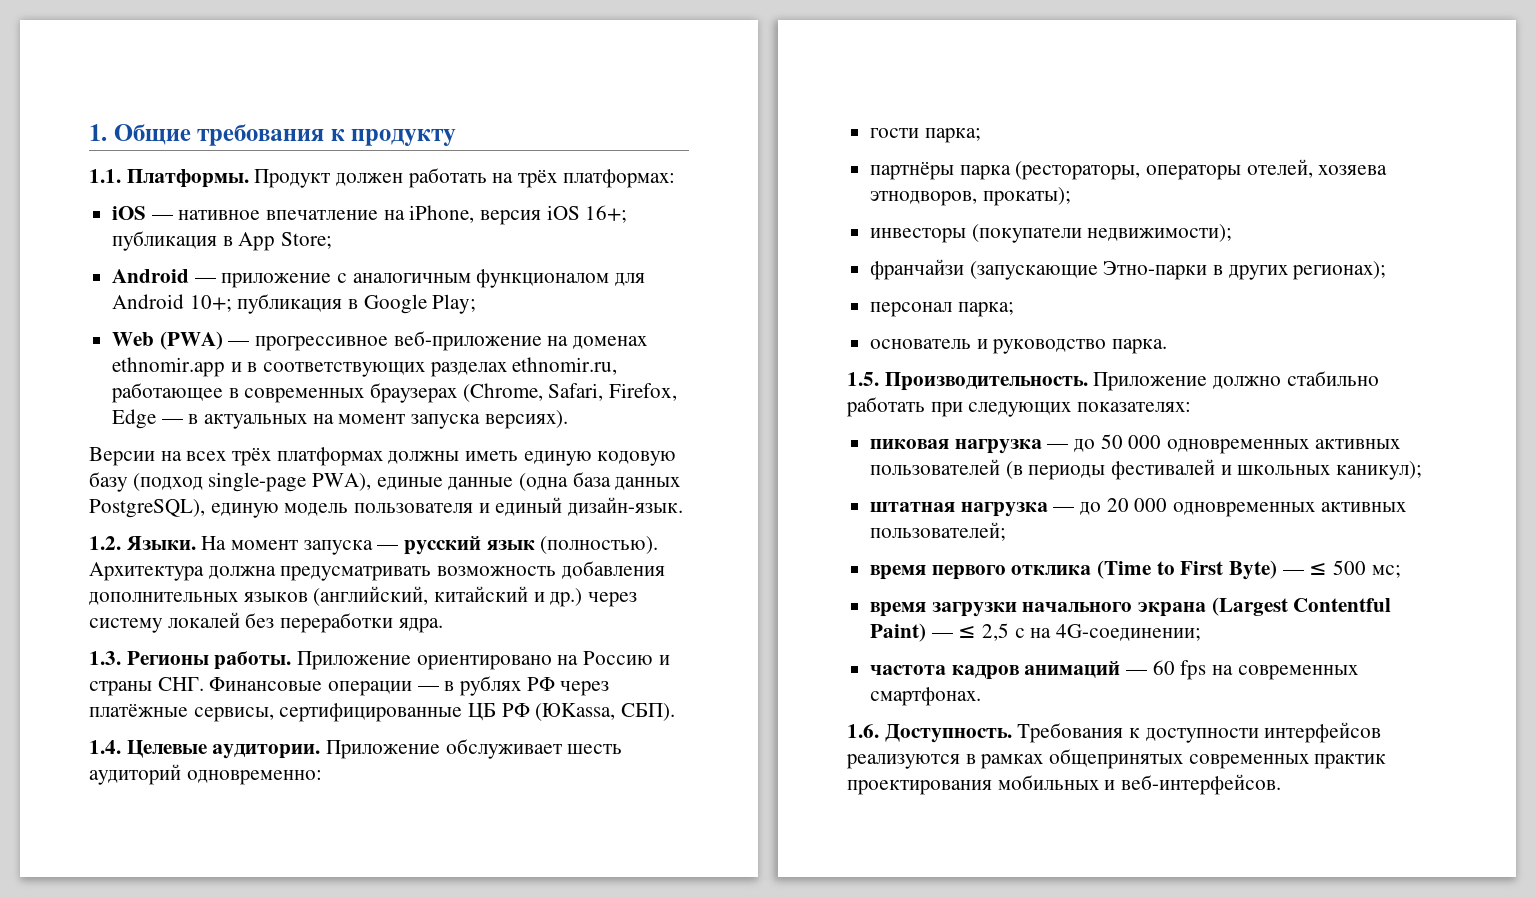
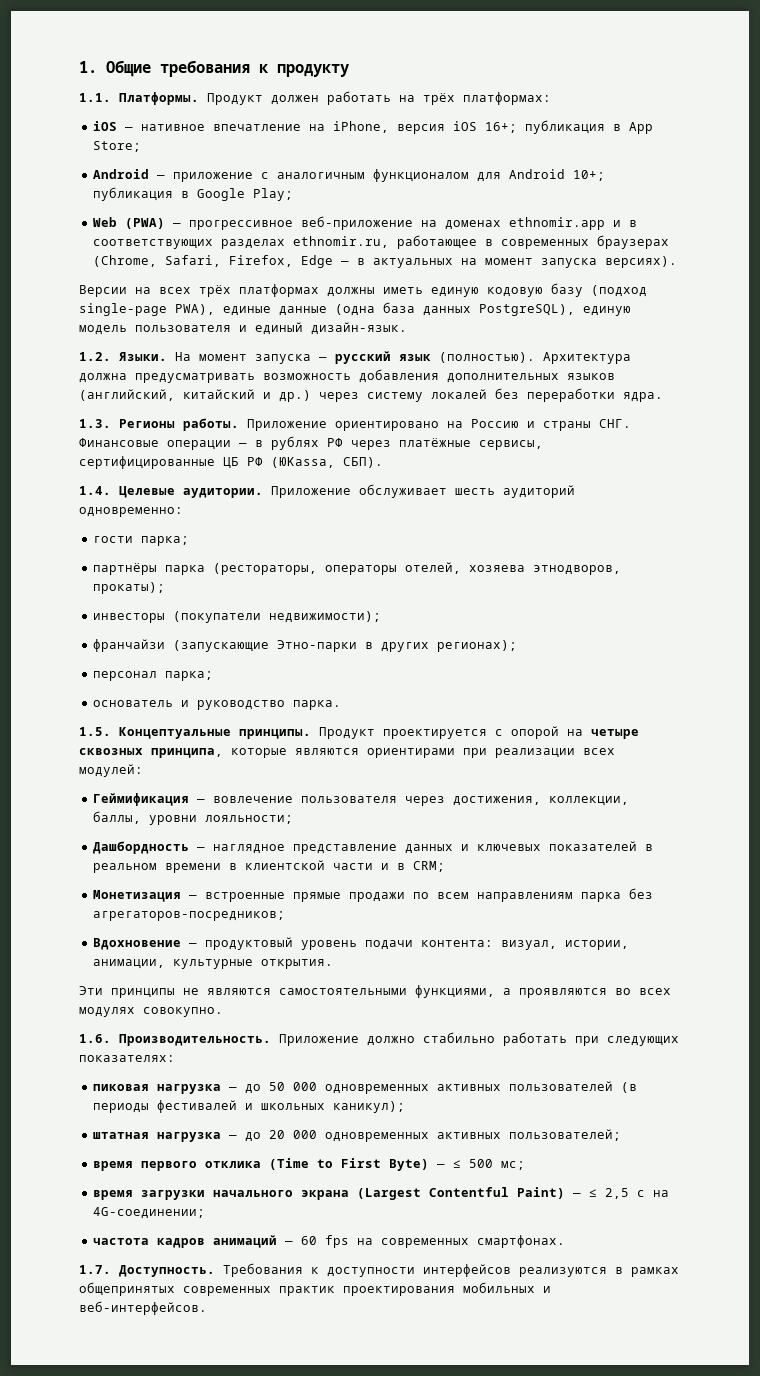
- 1.5. Производительность.
+ 1.5. Концептуальные принципы. Продукт проектируется с опорой на четыре сквозных принципа, которые являются ориентирами при реализации всех модулей:
+ Геймификация — вовлечение пользователя через достижения, коллекции, баллы, уровни лояльности;
+ Дашбордность — наглядное представление данных и ключевых показателей в реальном времени в клиентской части и в CRM;
+ Монетизация — встроенные прямые продажи по всем направлениям парка без агрегаторов-посредников;
+ Вдохновение — продуктовый уровень подачи контента: визуал, истории, анимации, культурные открытия.
+ Эти принципы не являются самостоятельными функциями, а проявляются во всех модулях совокупно.
+ 1.6. Производительность.
- 1.6. Доступность.
+ 1.7. Доступность.

